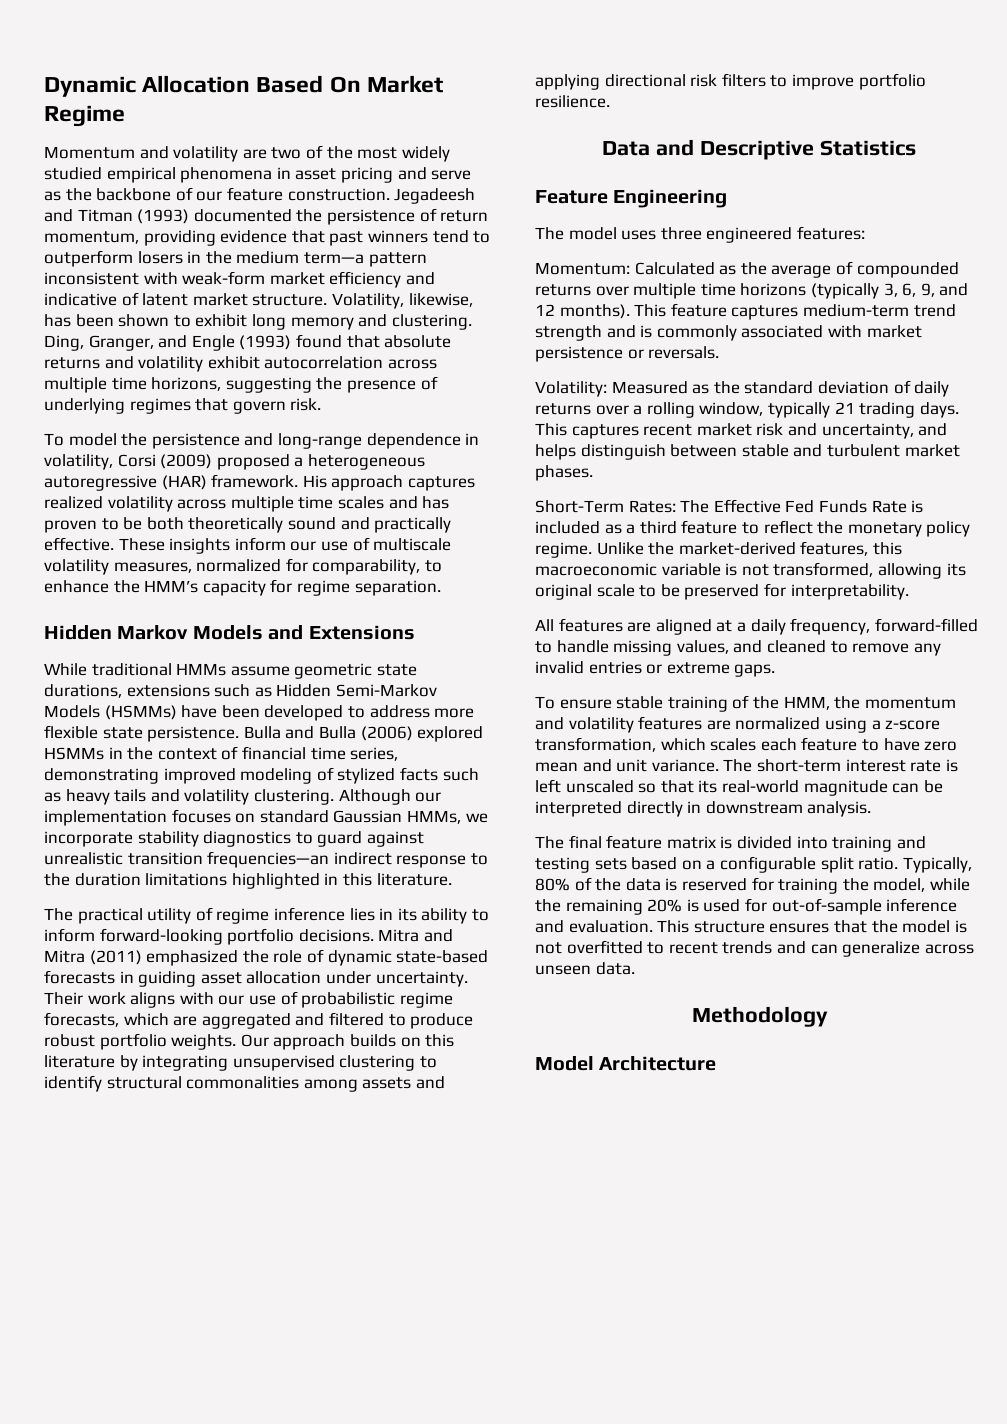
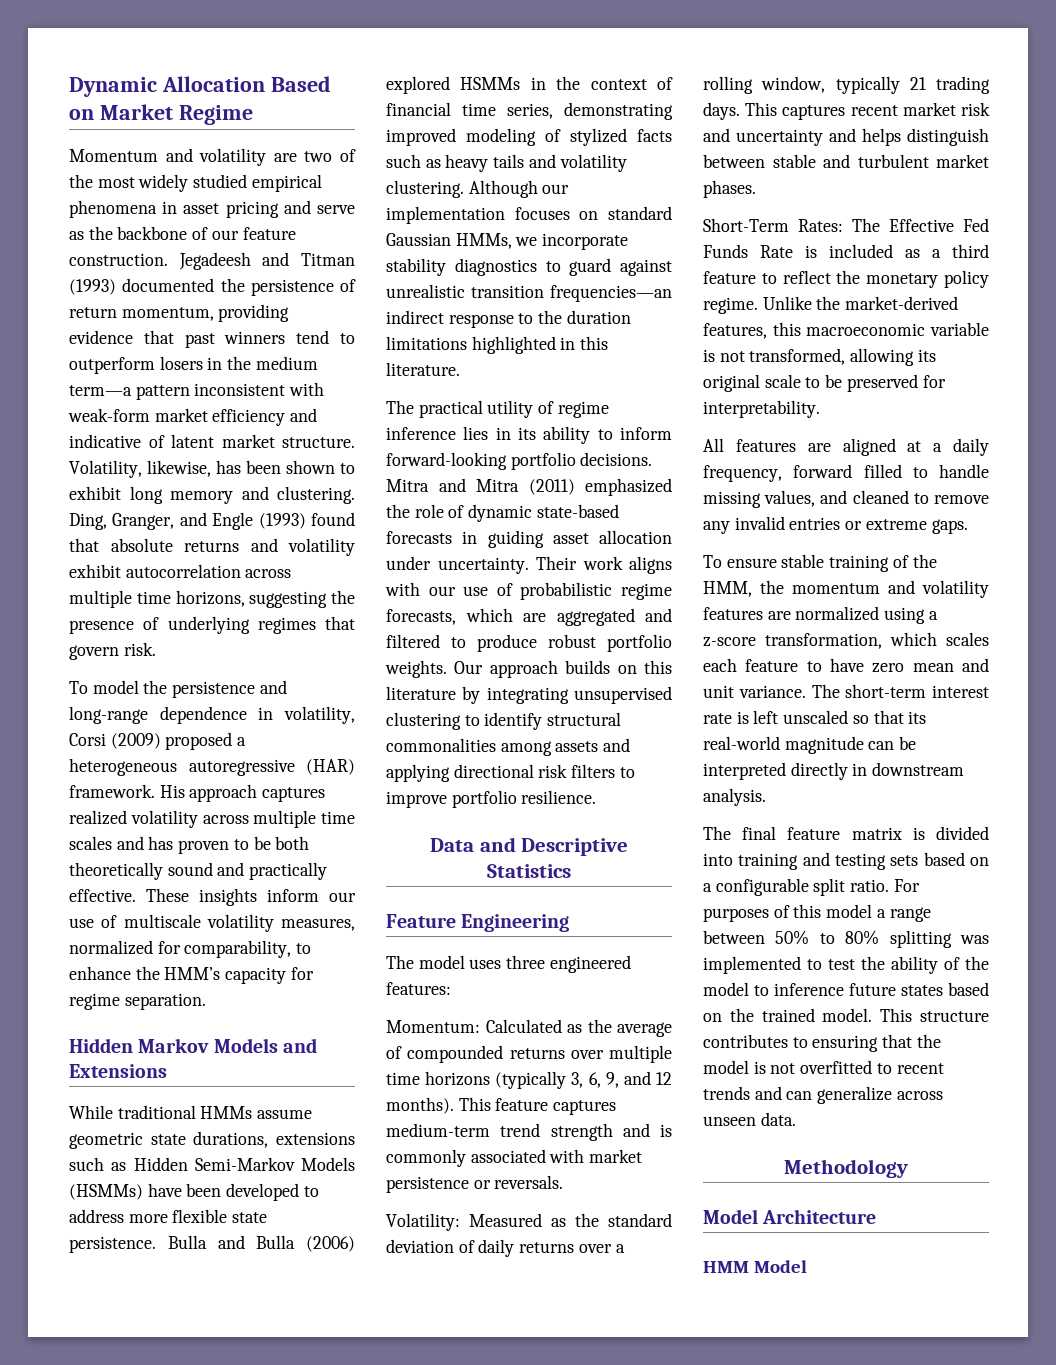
- Dynamic Allocation Based On Market Regime
+ Dynamic Allocation Based on Market Regime
- This captures recent market risk and uncertainty, and helps distinguish between stable and turbulent market phases.
+ This captures recent market risk and uncertainty and helps distinguish between stable and turbulent market phases.
- All features are aligned at a daily frequency, forward-filled to handle missing values, and cleaned to remove any invalid entries or extreme gaps.
+ All features are aligned at a daily frequency, forward filled to handle missing values, and cleaned to remove any invalid entries or extreme gaps.
- Typically, 80% of the data is reserved for training the model, while the remaining 20% is used for out-of-sample inference and evaluation. This structure ensures that the model is not overfitted to recent trends and can generalize across unseen data.
+ For purposes of this model a range between 50% to 80% splitting was implemented to test the ability of the model to inference future states based on the trained model. This structure contributes to ensuring that the model is not overfitted to recent trends and can generalize across unseen data.
+ HMM Model

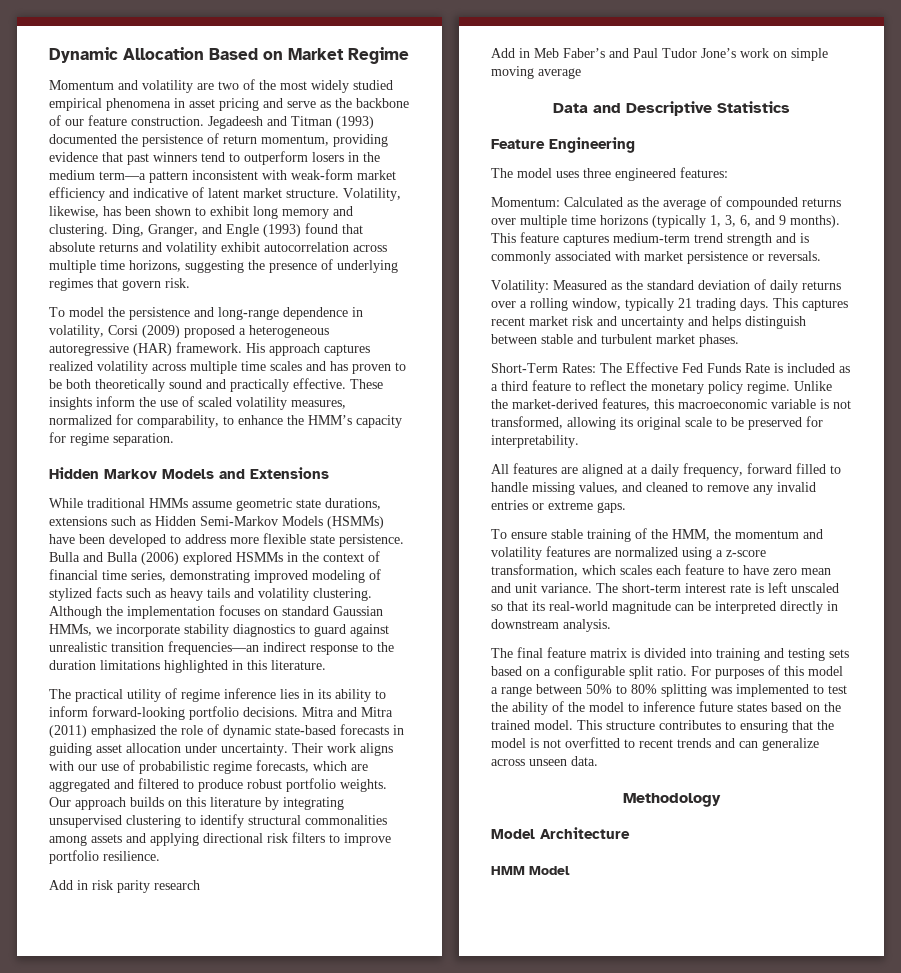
- These insights inform our use of multiscale volatility measures, normalized for comparability, to enhance the HMM’s capacity for regime separation.
+ These insights inform the use of scaled volatility measures, normalized for comparability, to enhance the HMM’s capacity for regime separation.
- Although our implementation focuses on standard Gaussian HMMs, we incorporate stability diagnostics to guard against unrealistic transition frequencies—an indirect response to the duration limitations highlighted in this literature.
+ Although the implementation focuses on standard Gaussian HMMs, we incorporate stability diagnostics to guard against unrealistic transition frequencies—an indirect response to the duration limitations highlighted in this literature.
+ Add in risk parity research
+ Add in Meb Faber’s and Paul Tudor Jone’s work on simple moving average
- Momentum: Calculated as the average of compounded returns over multiple time horizons (typically 3, 6, 9, and 12 months).
+ Momentum: Calculated as the average of compounded returns over multiple time horizons (typically 1, 3, 6, and 9 months).

